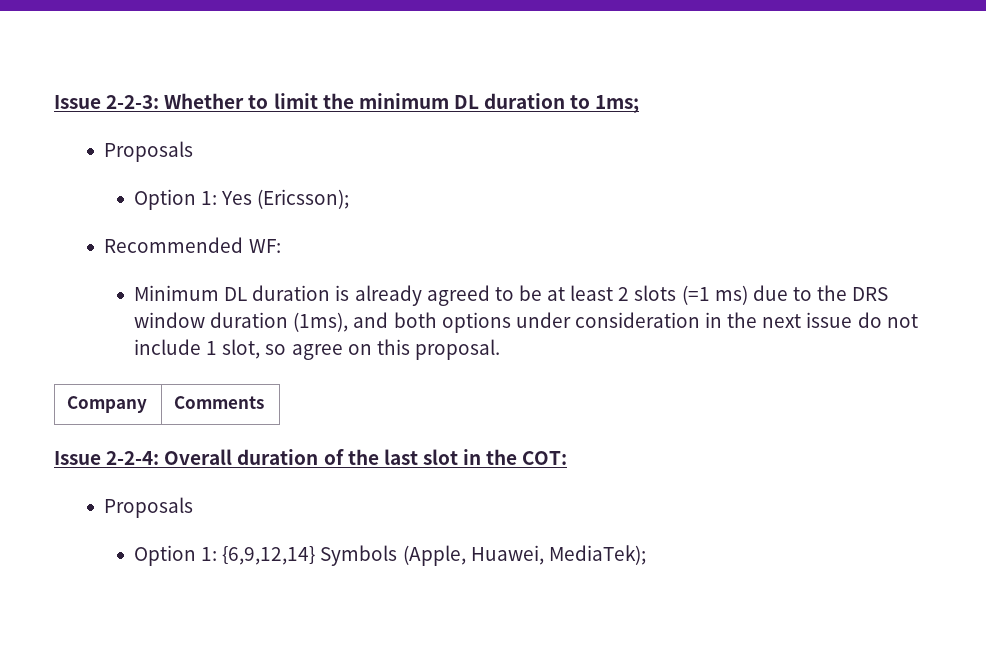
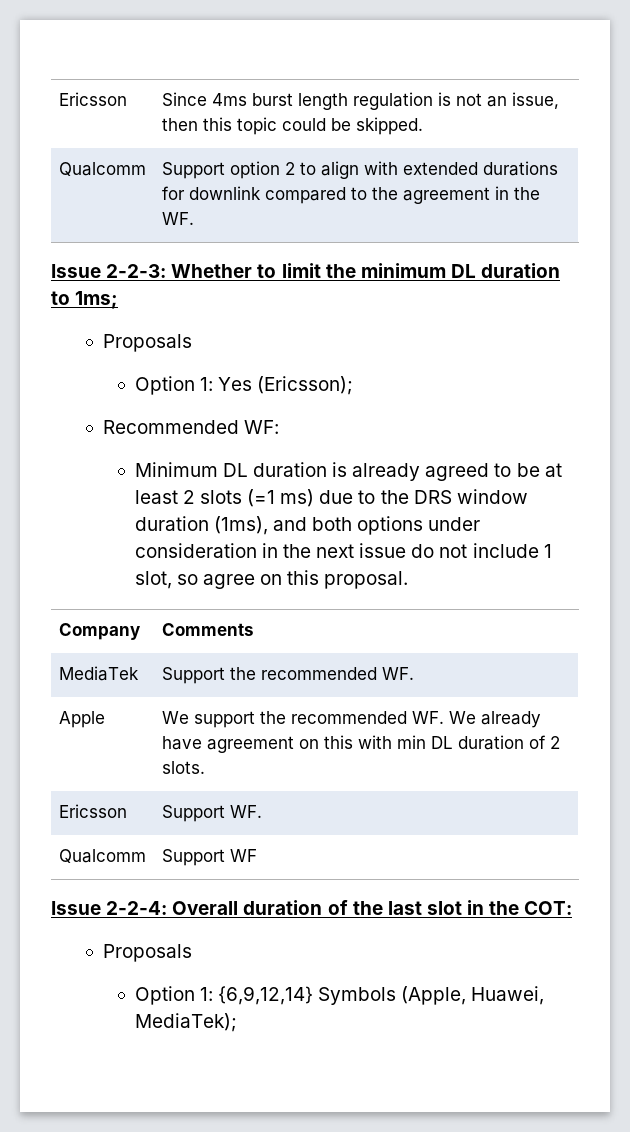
+ Ericsson | Since 4ms burst length regulation is not an issue, then this topic could be skipped.
+ Qualcomm | Support option 2 to align with extended durations for downlink compared to the agreement in the WF.
+ MediaTek | Support the recommended WF.
+ Apple | We support the recommended WF. We already have agreement on this with min DL duration of 2 slots.
+ Ericsson | Support WF.
+ Qualcomm | Support WF

